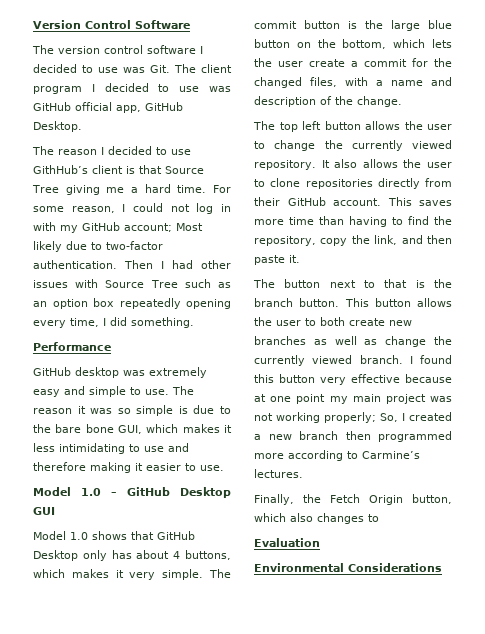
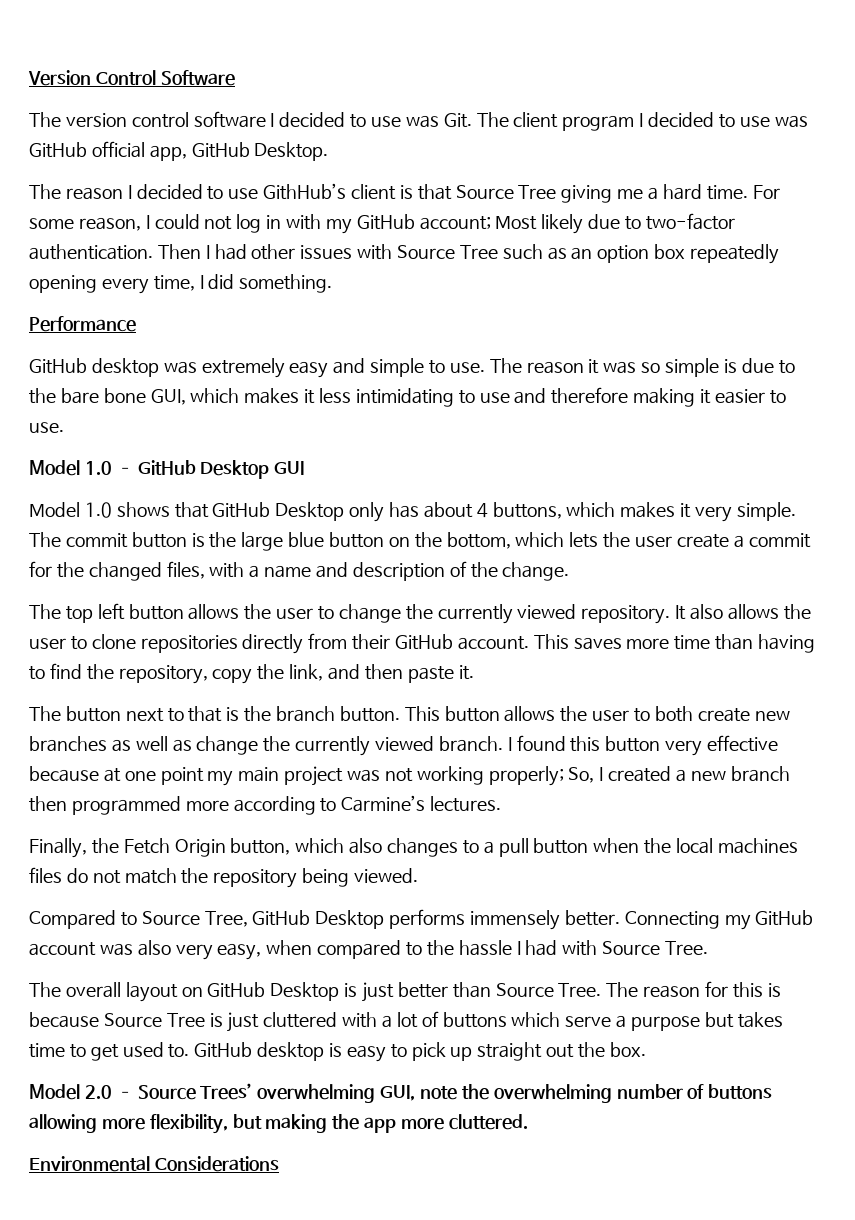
- Finally, the Fetch Origin button, which also changes to
- Evaluation
+ Finally, the Fetch Origin button, which also changes to a pull button when the local machines files do not match the repository being viewed.
+ Compared to Source Tree, GitHub Desktop performs immensely better. Connecting my GitHub account was also very easy, when compared to the hassle I had with Source Tree.
+ The overall layout on GitHub Desktop is just better than Source Tree. The reason for this is because Source Tree is just cluttered with a lot of buttons which serve a purpose but takes time to get used to. GitHub desktop is easy to pick up straight out the box.
+ Model 2.0 – Source Trees’ overwhelming GUI, note the overwhelming number of buttons allowing more flexibility, but making the app more cluttered.

